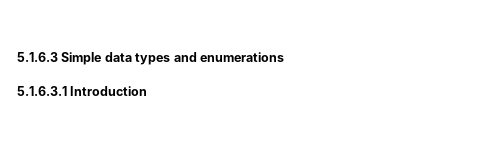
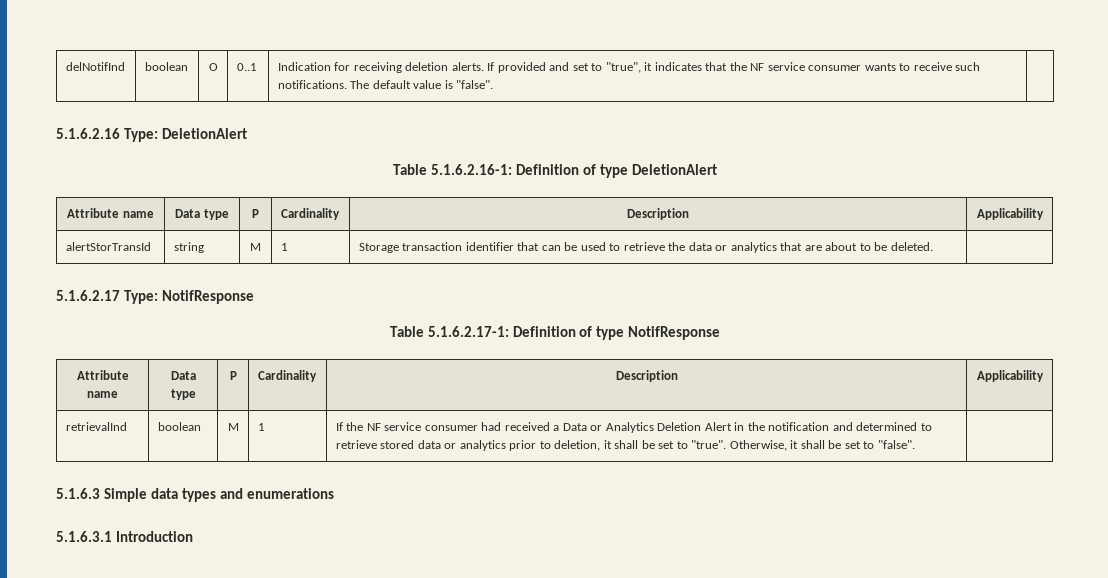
+ delNotifInd | boolean | O | 0..1 | Indication for receiving deletion alerts. If provided and set to "true", it indicates that the NF service consumer wants to receive such notifications. The default value is "false". |
+ 5.1.6.2.16 Type: DeletionAlert
+ Table 5.1.6.2.16-1: Definition of type DeletionAlert
+ Attribute name | Data type | P | Cardinality | Description | Applicability
+ alertStorTransId | string | M | 1 | Storage transaction identifier that can be used to retrieve the data or analytics that are about to be deleted. |
+ 5.1.6.2.17 Type: NotifResponse
+ Table 5.1.6.2.17-1: Definition of type NotifResponse
+ Attribute name | Data type | P | Cardinality | Description | Applicability
+ retrievalInd | boolean | M | 1 | If the NF service consumer had received a Data or Analytics Deletion Alert in the notification and determined to retrieve stored data or analytics prior to deletion, it shall be set to "true". Otherwise, it shall be set to "false".

